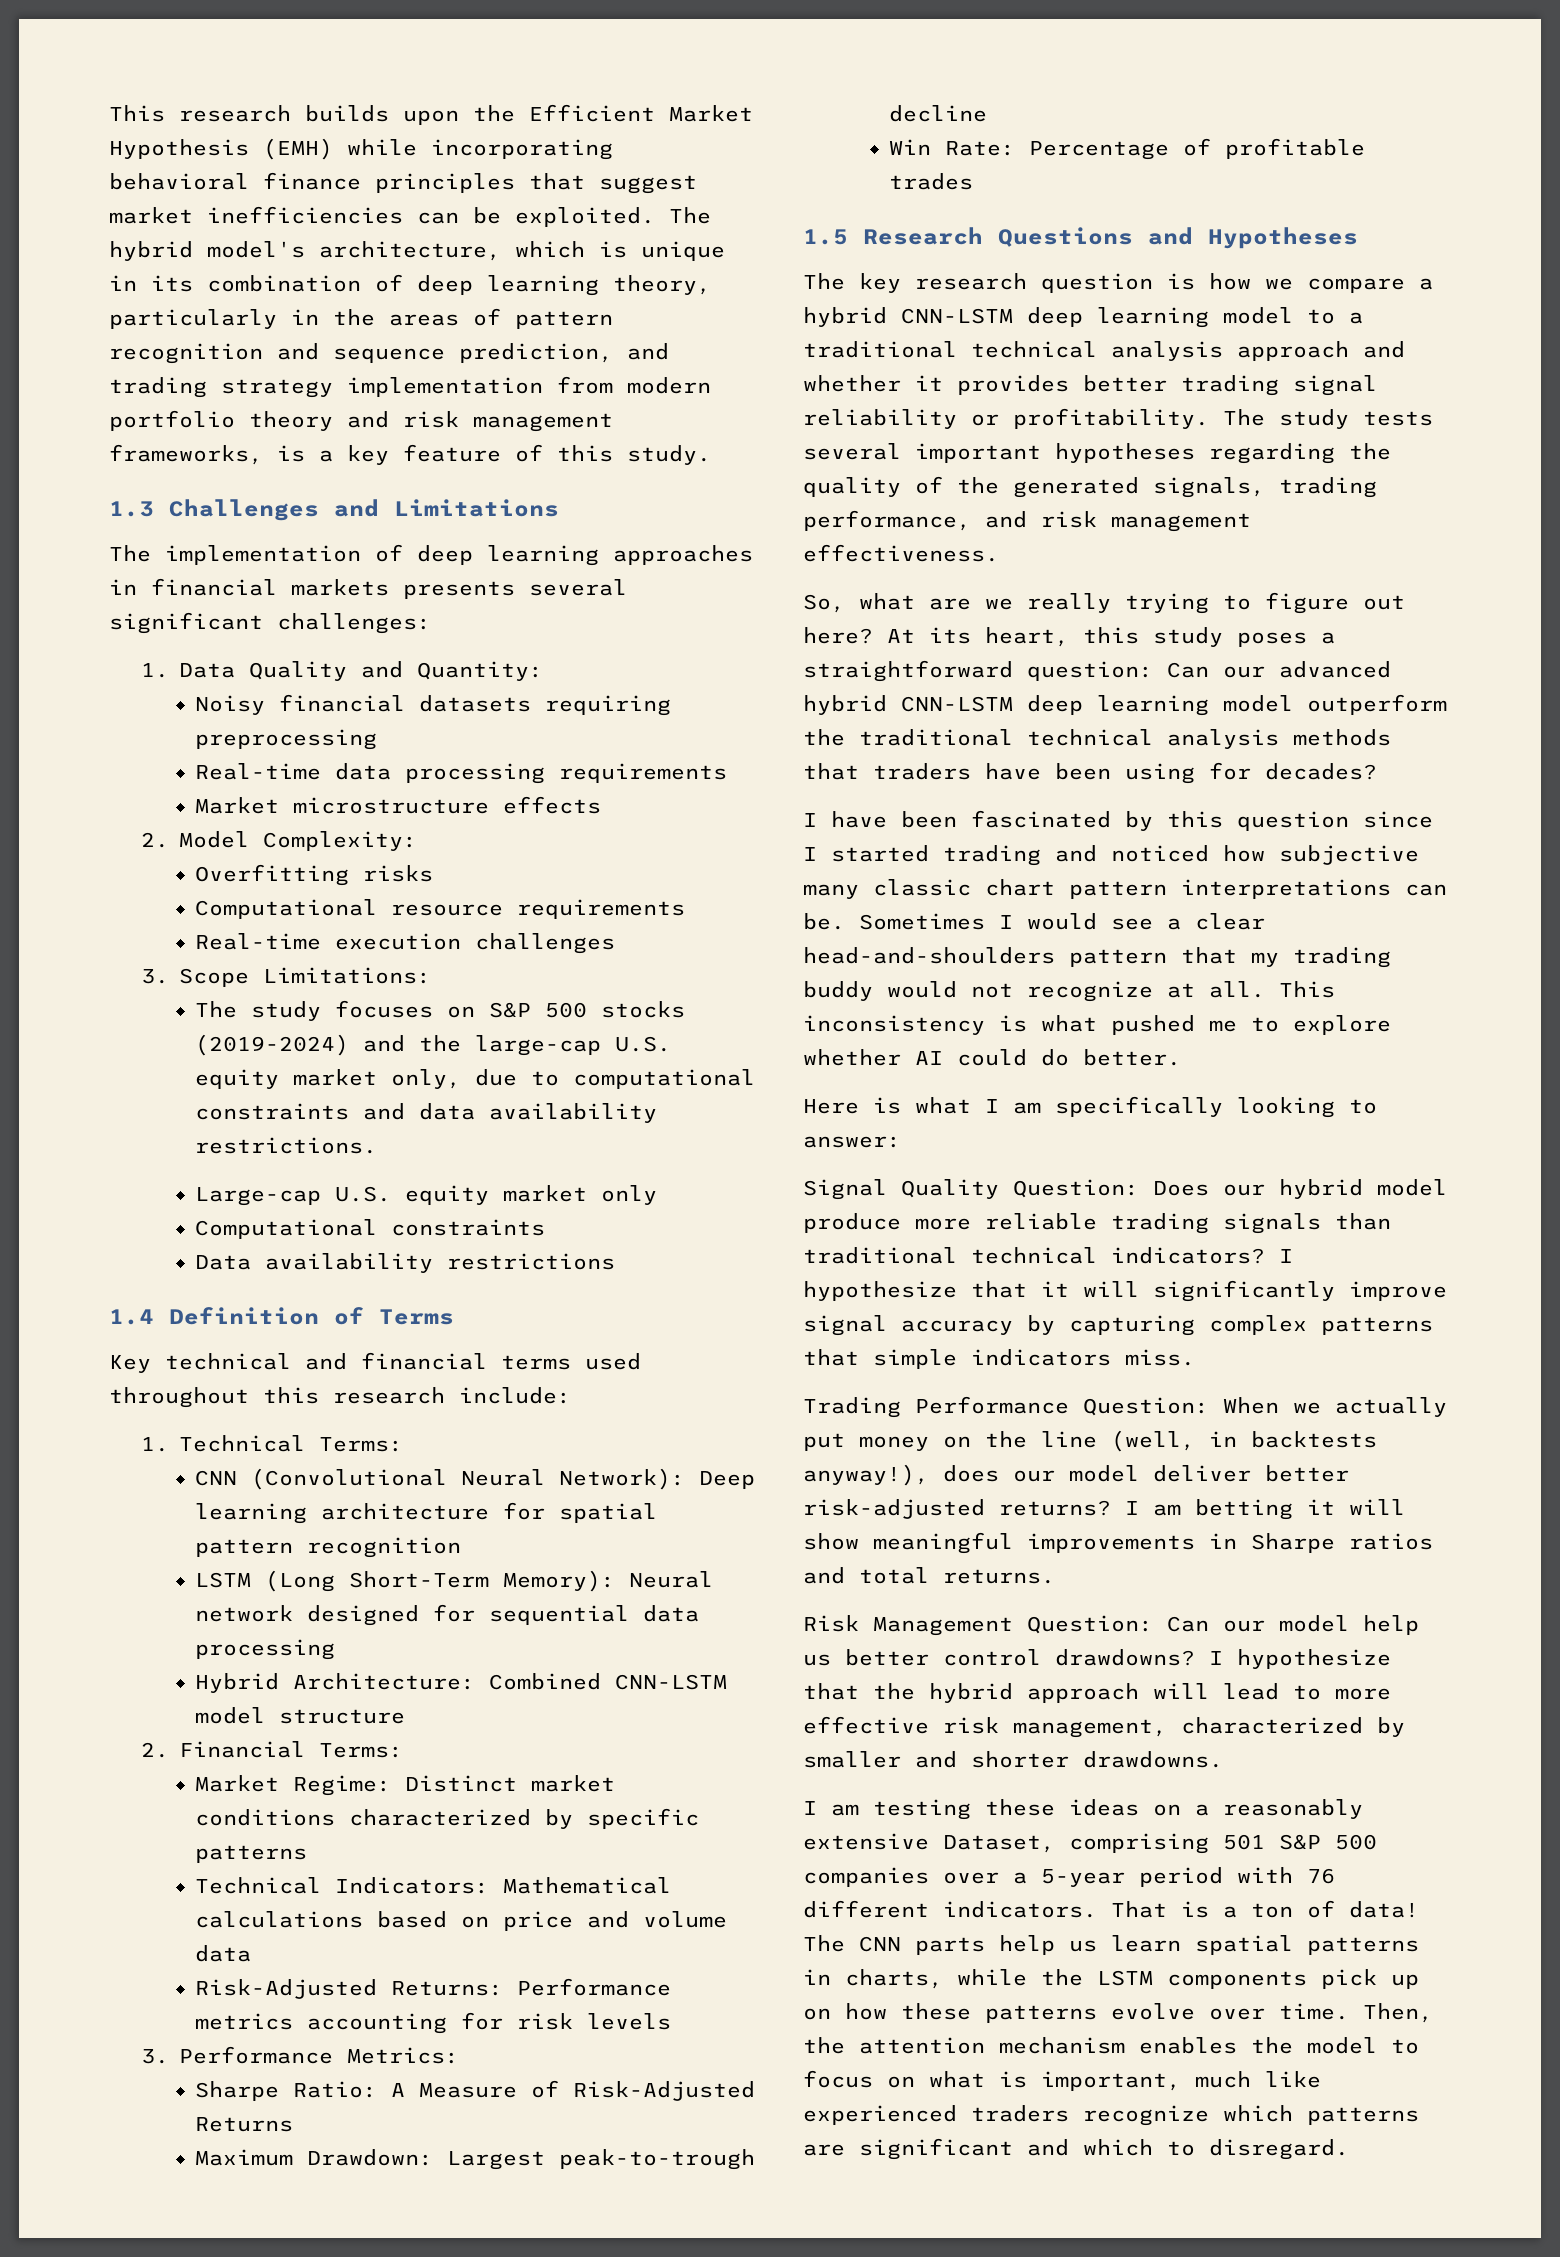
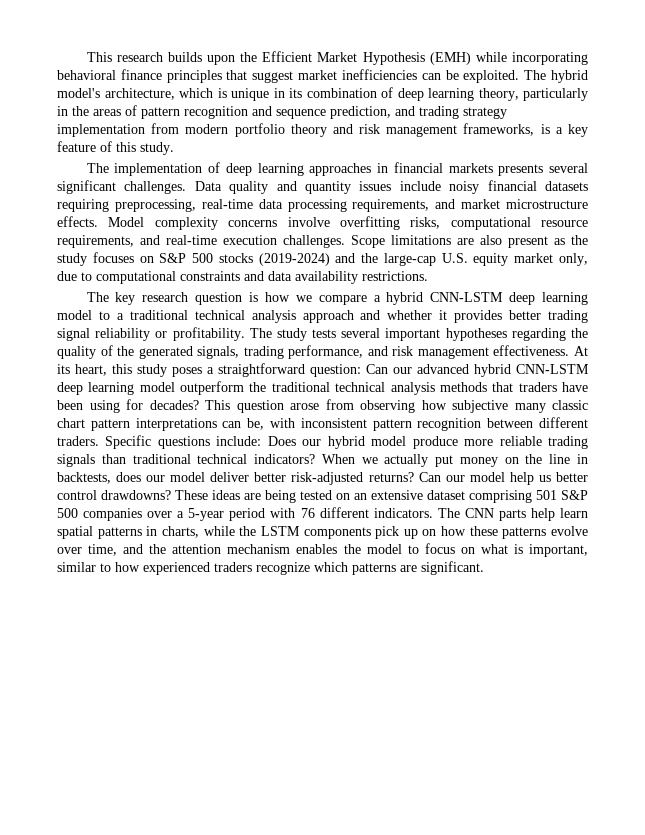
- 1.3 Challenges and Limitations
- The implementation of deep learning approaches in financial markets presents several significant challenges:
- 1. Data Quality and Quantity:
- Noisy financial datasets requiring preprocessing
- Real-time data processing requirements
- Market microstructure effects
- 2. Model Complexity:
- Overfitting risks
- Computational resource requirements
- Real-time execution challenges
- 3. Scope Limitations:
- The study focuses on S&P 500 stocks (2019-2024) and the large-cap U.S. equity market only, due to computational constraints and data availability restrictions.
+ The implementation of deep learning approaches in financial markets presents several significant challenges. Data quality and quantity issues include noisy financial datasets requiring preprocessing, real-time data processing requirements, and market microstructure effects. Model complexity concerns involve overfitting risks, computational resource requirements, and real-time execution challenges. Scope limitations are also present as the study focuses on S&P 500 stocks (2019-2024) and the large-cap U.S. equity market only, due to computational constraints and data availability restrictions.
- Large-cap U.S. equity market only
- Computational constraints
- Data availability restrictions
- 1.4 Definition of Terms
- Key technical and financial terms used throughout this research include:
- 1. Technical Terms:
- CNN (Convolutional Neural Network): Deep learning architecture for spatial pattern recognition
- LSTM (Long Short-Term Memory): Neural network designed for sequential data processing
- Hybrid Architecture: Combined CNN-LSTM model structure
- 2. Financial Terms:
- Market Regime: Distinct market conditions characterized by specific patterns
- Technical Indicators: Mathematical calculations based on price and volume data
- Risk-Adjusted Returns: Performance metrics accounting for risk levels
- 3. Performance Metrics:
- Sharpe Ratio: A Measure of Risk-Adjusted Returns
- Maximum Drawdown: Largest peak-to-trough decline
- Win Rate: Percentage of profitable trades
- 1.5 Research Questions and Hypotheses
- The study tests several important hypotheses regarding the quality of the generated signals, trading performance, and risk management effectiveness.
- So, what are we really trying to figure out here? At its heart, this study poses a straightforward question: Can our advanced hybrid CNN-LSTM deep learning model outperform the traditional technical analysis methods that traders have been using for decades?
- I have been fascinated by this question since I started trading and noticed how subjective many classic chart pattern interpretations can be. Sometimes I would see a clear head-and-shoulders pattern that my trading buddy would not recognize at all. This inconsistency is what pushed me to explore whether AI could do better.
- Here is what I am specifically looking to answer:
- Signal Quality Question: Does our hybrid model produce more reliable trading signals than traditional technical indicators?
+ The study tests several important hypotheses regarding the quality of the generated signals, trading performance, and risk management effectiveness. At its heart, this study poses a straightforward question: Can our advanced hybrid CNN-LSTM deep learning model outperform the traditional technical analysis methods that traders have been using for decades? This question arose from observing how subjective many classic chart pattern interpretations can be, with inconsistent pattern recognition between different traders. Specific questions include: Does our hybrid model produce more reliable trading signals than traditional technical indicators?
- I hypothesize that it will significantly improve signal accuracy by capturing complex patterns that simple indicators miss.
- Trading Performance Question: When we actually put money on the line (well, in backtests anyway!), does our model deliver better risk-adjusted returns?
+ When we actually put money on the line in backtests, does our model deliver better risk-adjusted returns?
- I am betting it will show meaningful improvements in Sharpe ratios and total returns.
- Risk Management Question: Can our model help us better control drawdowns?
+ Can our model help us better control drawdowns?
- I hypothesize that the hybrid approach will lead to more effective risk management, characterized by smaller and shorter drawdowns.
- I am testing these ideas on a reasonably extensive Dataset, comprising 501 S&P 500 companies over a 5-year period with 76 different indicators.
+ These ideas are being tested on an extensive dataset comprising 501 S&P 500 companies over a 5-year period with 76 different indicators.
- That is a ton of data!
- The CNN parts help us learn spatial patterns in charts, while the LSTM components pick up on how these patterns evolve over time. Then, the attention mechanism enables the model to focus on what is important, much like experienced traders recognize which patterns are significant and which to disregard.
+ The CNN parts help learn spatial patterns in charts, while the LSTM components pick up on how these patterns evolve over time, and the attention mechanism enables the model to focus on what is important, similar to how experienced traders recognize which patterns are significant.

